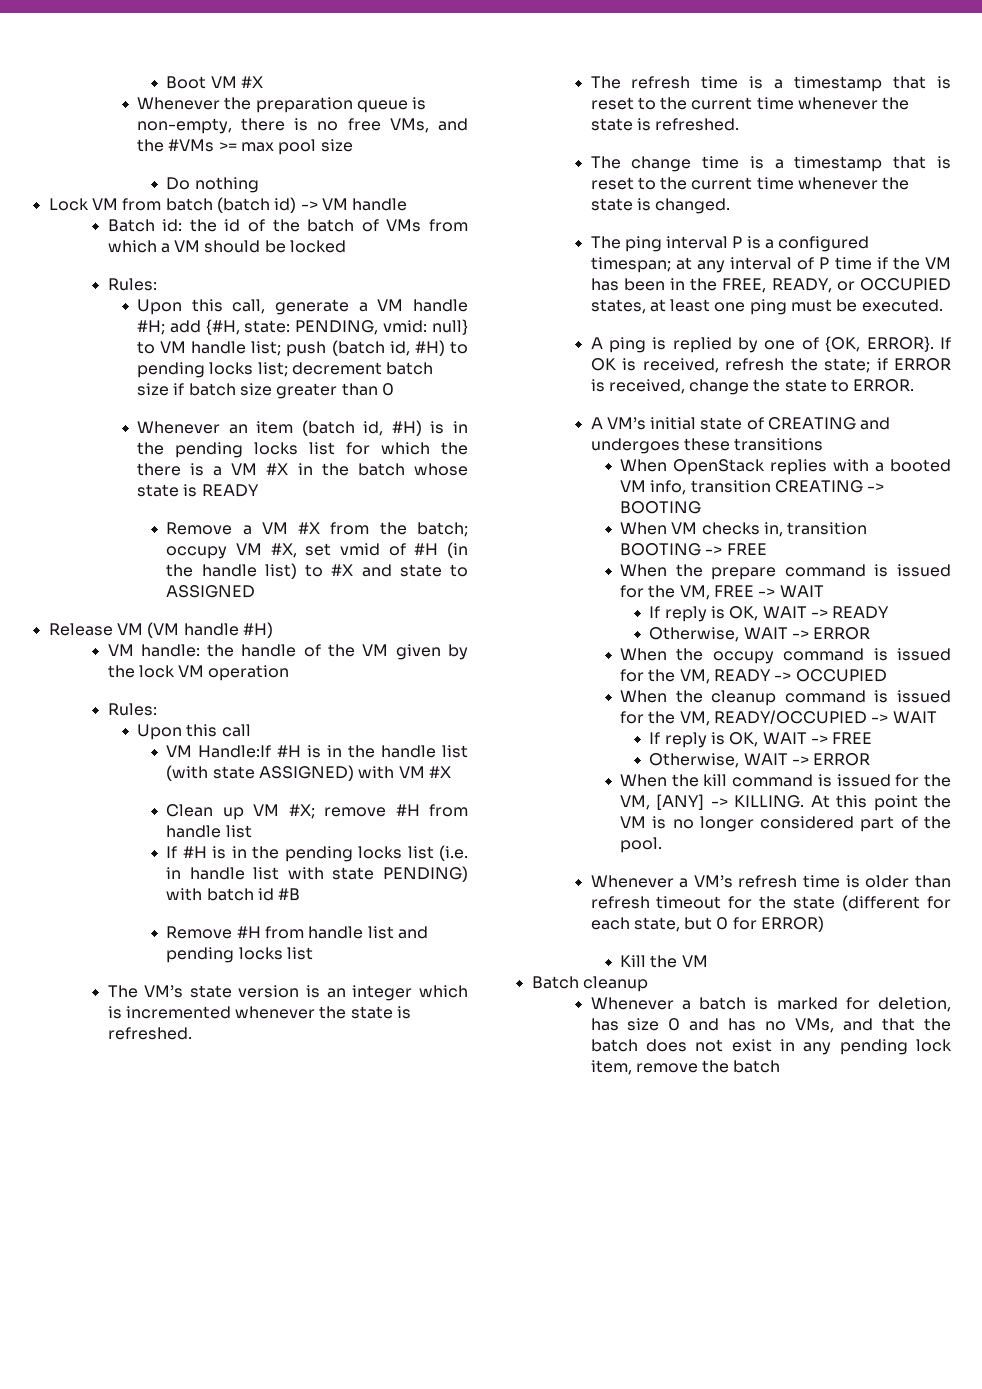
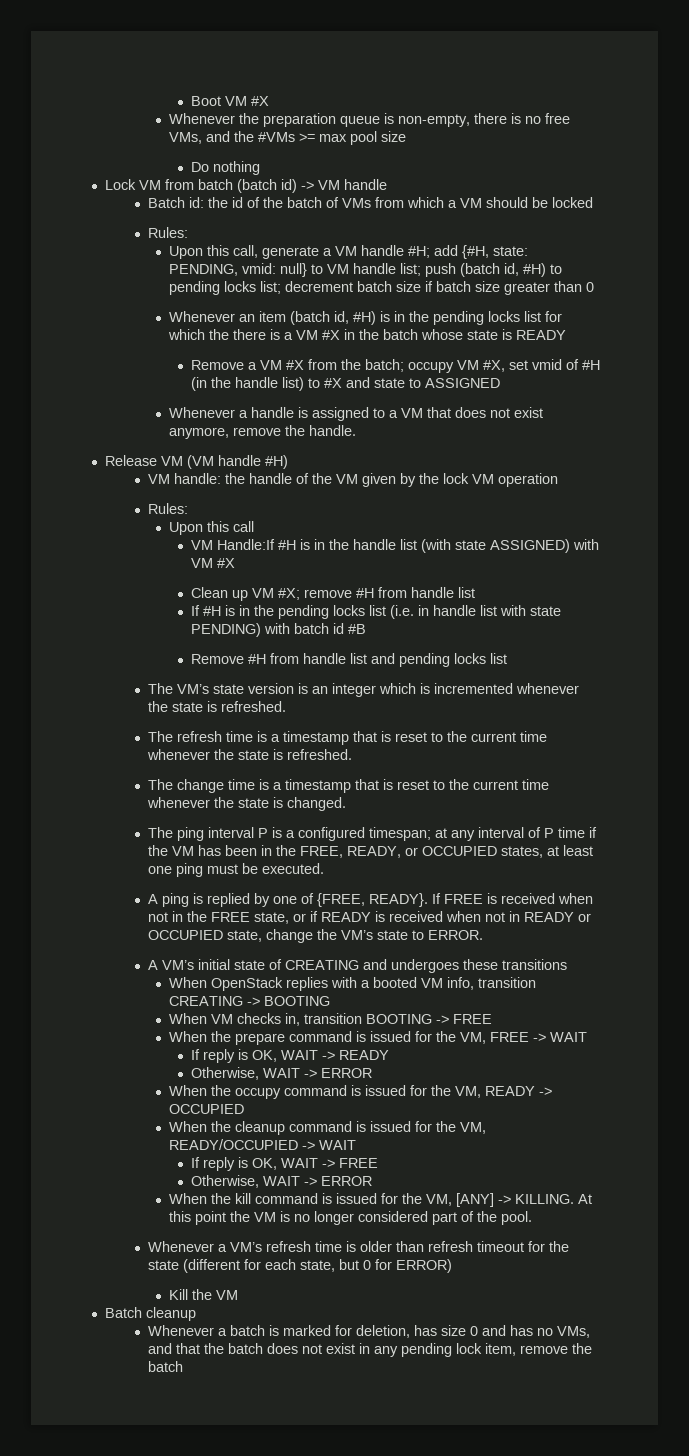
+ Whenever a handle is assigned to a VM that does not exist anymore, remove the handle.
- A ping is replied by one of {OK, ERROR}. If OK is received, refresh the state; if ERROR is received, change the state to ERROR.
+ A ping is replied by one of {FREE, READY}. If FREE is received when not in the FREE state, or if READY is received when not in READY or OCCUPIED state, change the VM’s state to ERROR.

